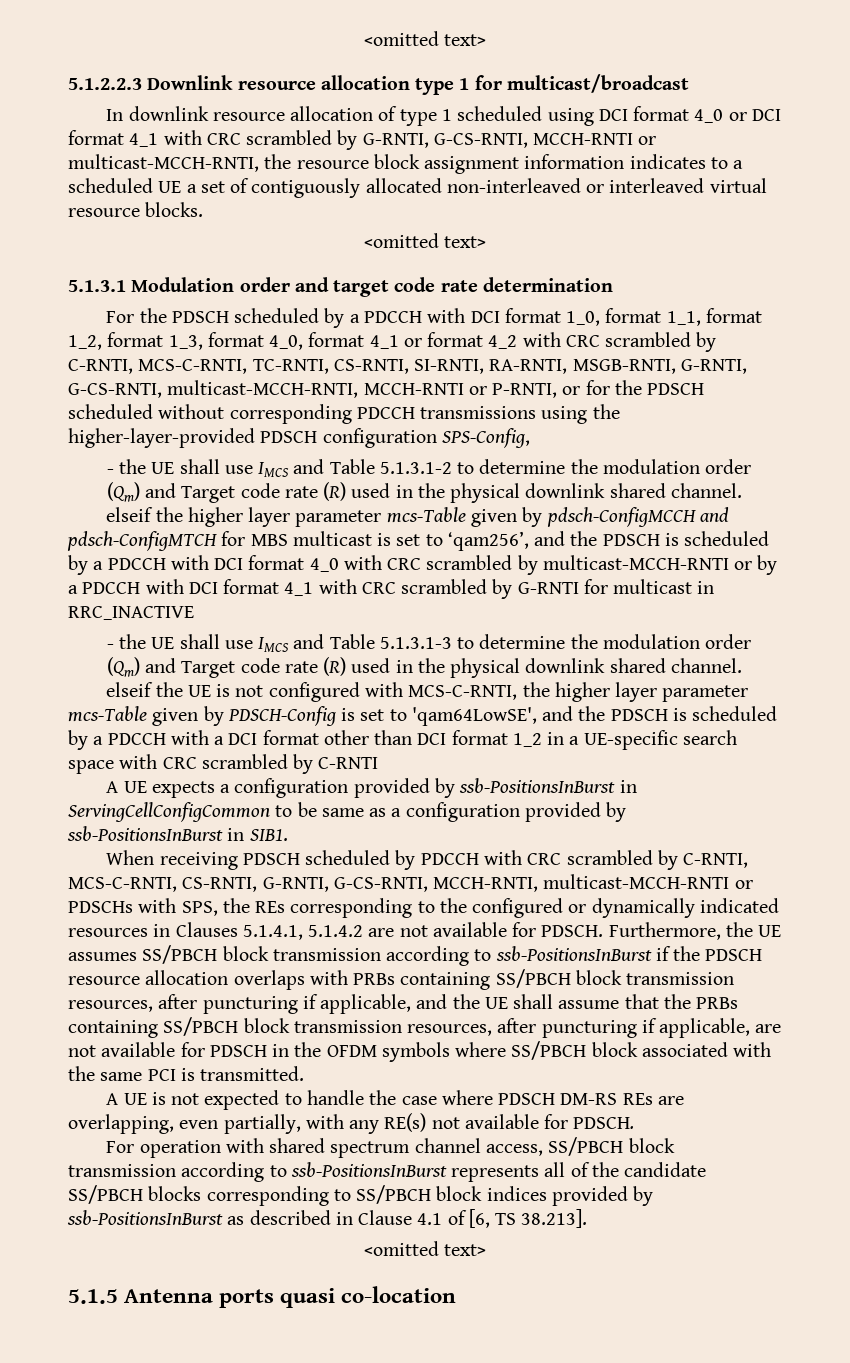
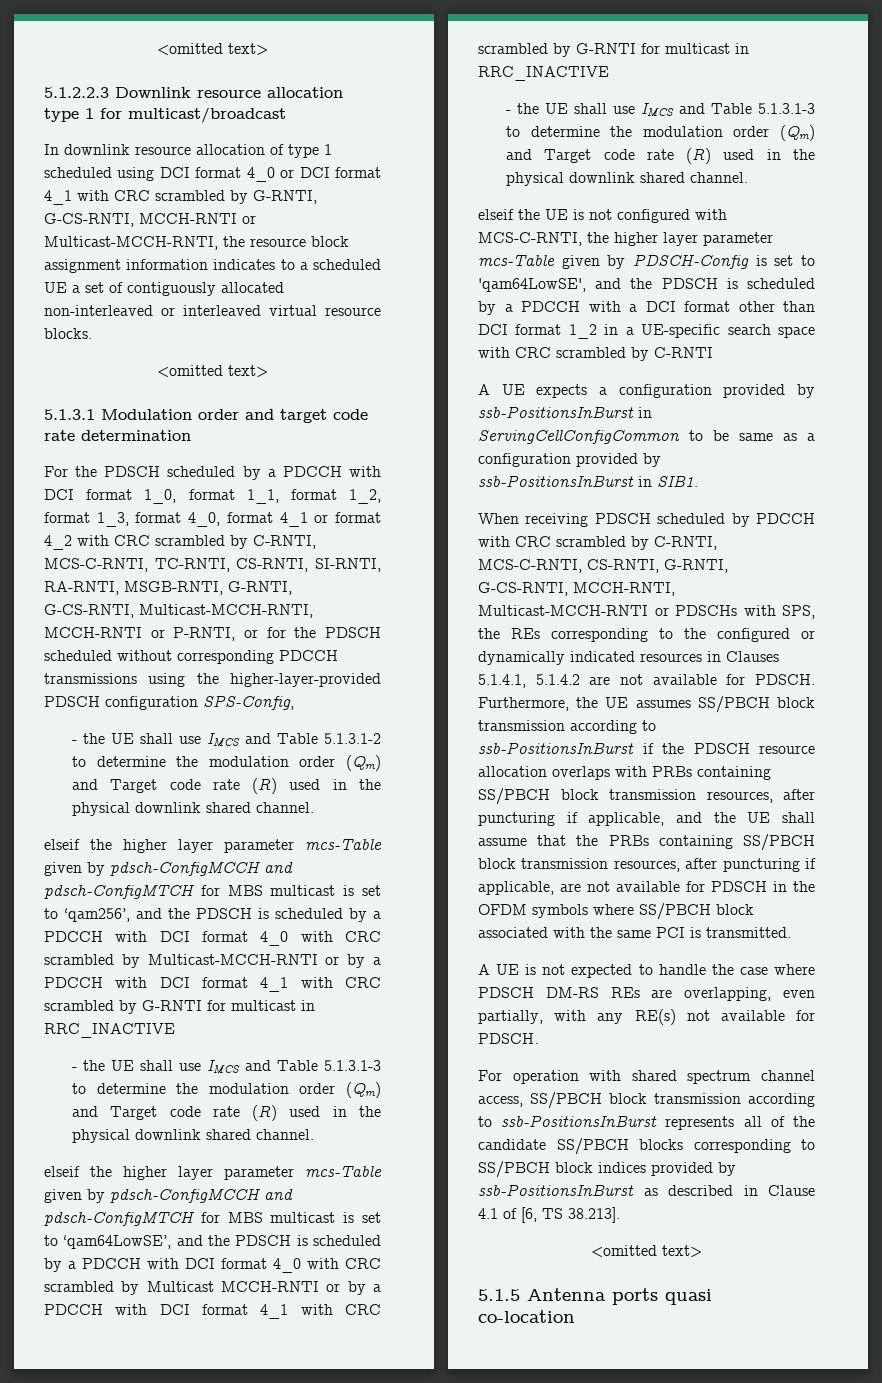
- In downlink resource allocation of type 1 scheduled using DCI format 4_0 or DCI format 4_1 with CRC scrambled by G-RNTI, G-CS-RNTI, MCCH-RNTI or multicast-MCCH-RNTI, the resource block assignment information indicates to a scheduled UE a set of contiguously allocated non-interleaved or interleaved virtual resource blocks.
+ In downlink resource allocation of type 1 scheduled using DCI format 4_0 or DCI format 4_1 with CRC scrambled by G-RNTI, G-CS-RNTI, MCCH-RNTI or Multicast-MCCH-RNTI, the resource block assignment information indicates to a scheduled UE a set of contiguously allocated non-interleaved or interleaved virtual resource blocks.
- For the PDSCH scheduled by a PDCCH with DCI format 1_0, format 1_1, format 1_2, format 1_3, format 4_0, format 4_1 or format 4_2 with CRC scrambled by C-RNTI, MCS-C-RNTI, TC-RNTI, CS-RNTI, SI-RNTI, RA-RNTI, MSGB-RNTI, G-RNTI, G-CS-RNTI, multicast-MCCH-RNTI, MCCH-RNTI or P-RNTI, or for the PDSCH scheduled without corresponding PDCCH transmissions using the higher-layer-provided PDSCH configuration SPS-Config,
+ For the PDSCH scheduled by a PDCCH with DCI format 1_0, format 1_1, format 1_2, format 1_3, format 4_0, format 4_1 or format 4_2 with CRC scrambled by C-RNTI, MCS-C-RNTI, TC-RNTI, CS-RNTI, SI-RNTI, RA-RNTI, MSGB-RNTI, G-RNTI, G-CS-RNTI, Multicast-MCCH-RNTI, MCCH-RNTI or P-RNTI, or for the PDSCH scheduled without corresponding PDCCH transmissions using the higher-layer-provided PDSCH configuration SPS-Config,
- elseif the higher layer parameter mcs-Table given by pdsch-ConfigMCCH and pdsch-ConfigMTCH for MBS multicast is set to ‘qam256’, and the PDSCH is scheduled by a PDCCH with DCI format 4_0 with CRC scrambled by multicast-MCCH-RNTI or by a PDCCH with DCI format 4_1 with CRC scrambled by G-RNTI for multicast in RRC_INACTIVE
+ elseif the higher layer parameter mcs-Table given by pdsch-ConfigMCCH and pdsch-ConfigMTCH for MBS multicast is set to ‘qam256’, and the PDSCH is scheduled by a PDCCH with DCI format 4_0 with CRC scrambled by Multicast-MCCH-RNTI or by a PDCCH with DCI format 4_1 with CRC scrambled by G-RNTI for multicast in RRC_INACTIVE
+ - the UE shall use IMCS and Table 5.1.3.1-3 to determine the modulation order (Qm) and Target code rate (R) used in the physical downlink shared channel.
+ elseif the higher layer parameter mcs-Table given by pdsch-ConfigMCCH and pdsch-ConfigMTCH for MBS multicast is set to ‘qam64LowSE’, and the PDSCH is scheduled by a PDCCH with DCI format 4_0 with CRC scrambled by Multicast MCCH-RNTI or by a PDCCH with DCI format 4_1 with CRC scrambled by G-RNTI for multicast in RRC_INACTIVE
- When receiving PDSCH scheduled by PDCCH with CRC scrambled by C-RNTI, MCS-C-RNTI, CS-RNTI, G-RNTI, G-CS-RNTI, MCCH-RNTI, multicast-MCCH-RNTI or PDSCHs with SPS, the REs corresponding to the configured or dynamically indicated resources in Clauses 5.1.4.1, 5.1.4.2 are not available for PDSCH.
+ When receiving PDSCH scheduled by PDCCH with CRC scrambled by C-RNTI, MCS-C-RNTI, CS-RNTI, G-RNTI, G-CS-RNTI, MCCH-RNTI, Multicast-MCCH-RNTI or PDSCHs with SPS, the REs corresponding to the configured or dynamically indicated resources in Clauses 5.1.4.1, 5.1.4.2 are not available for PDSCH.

